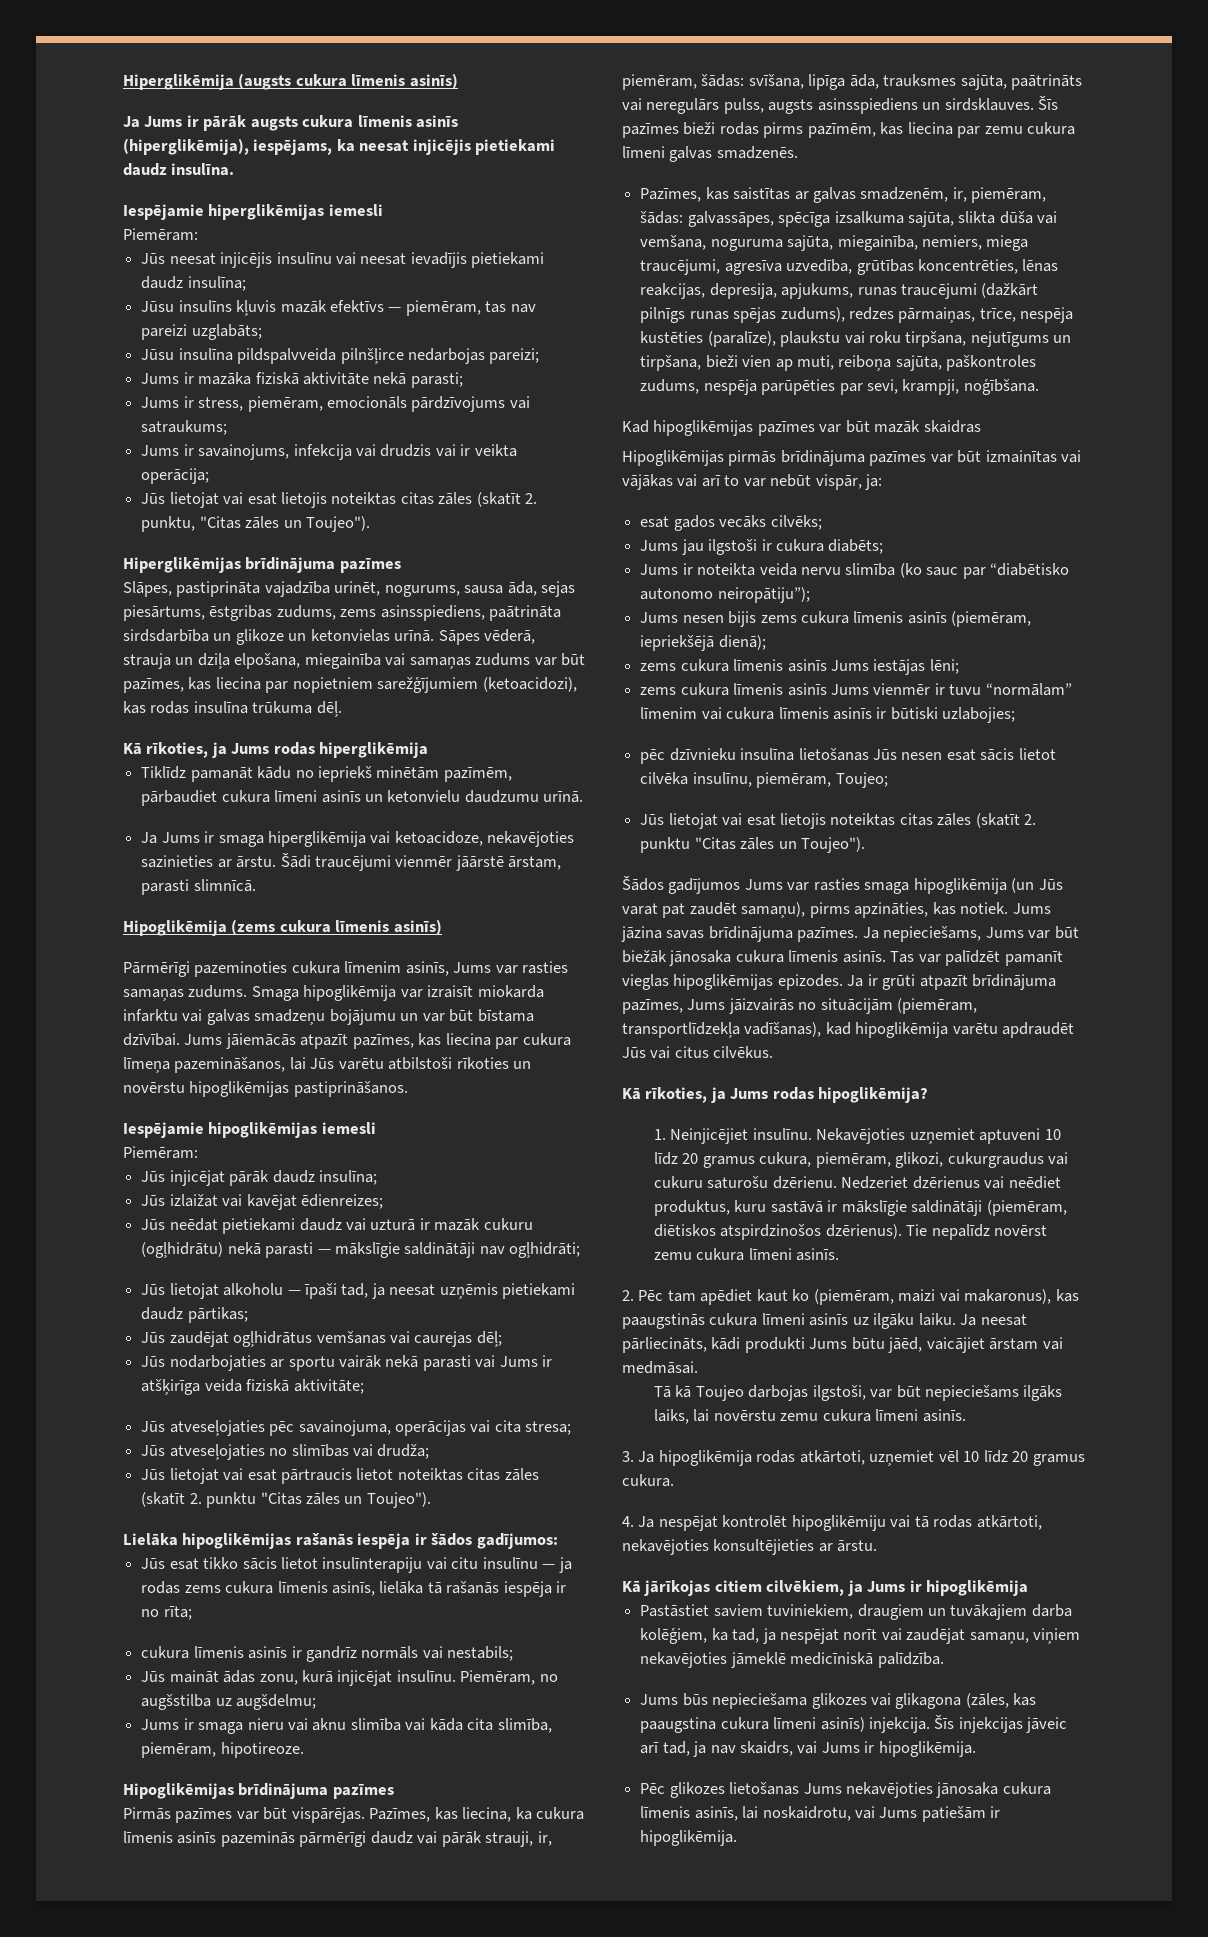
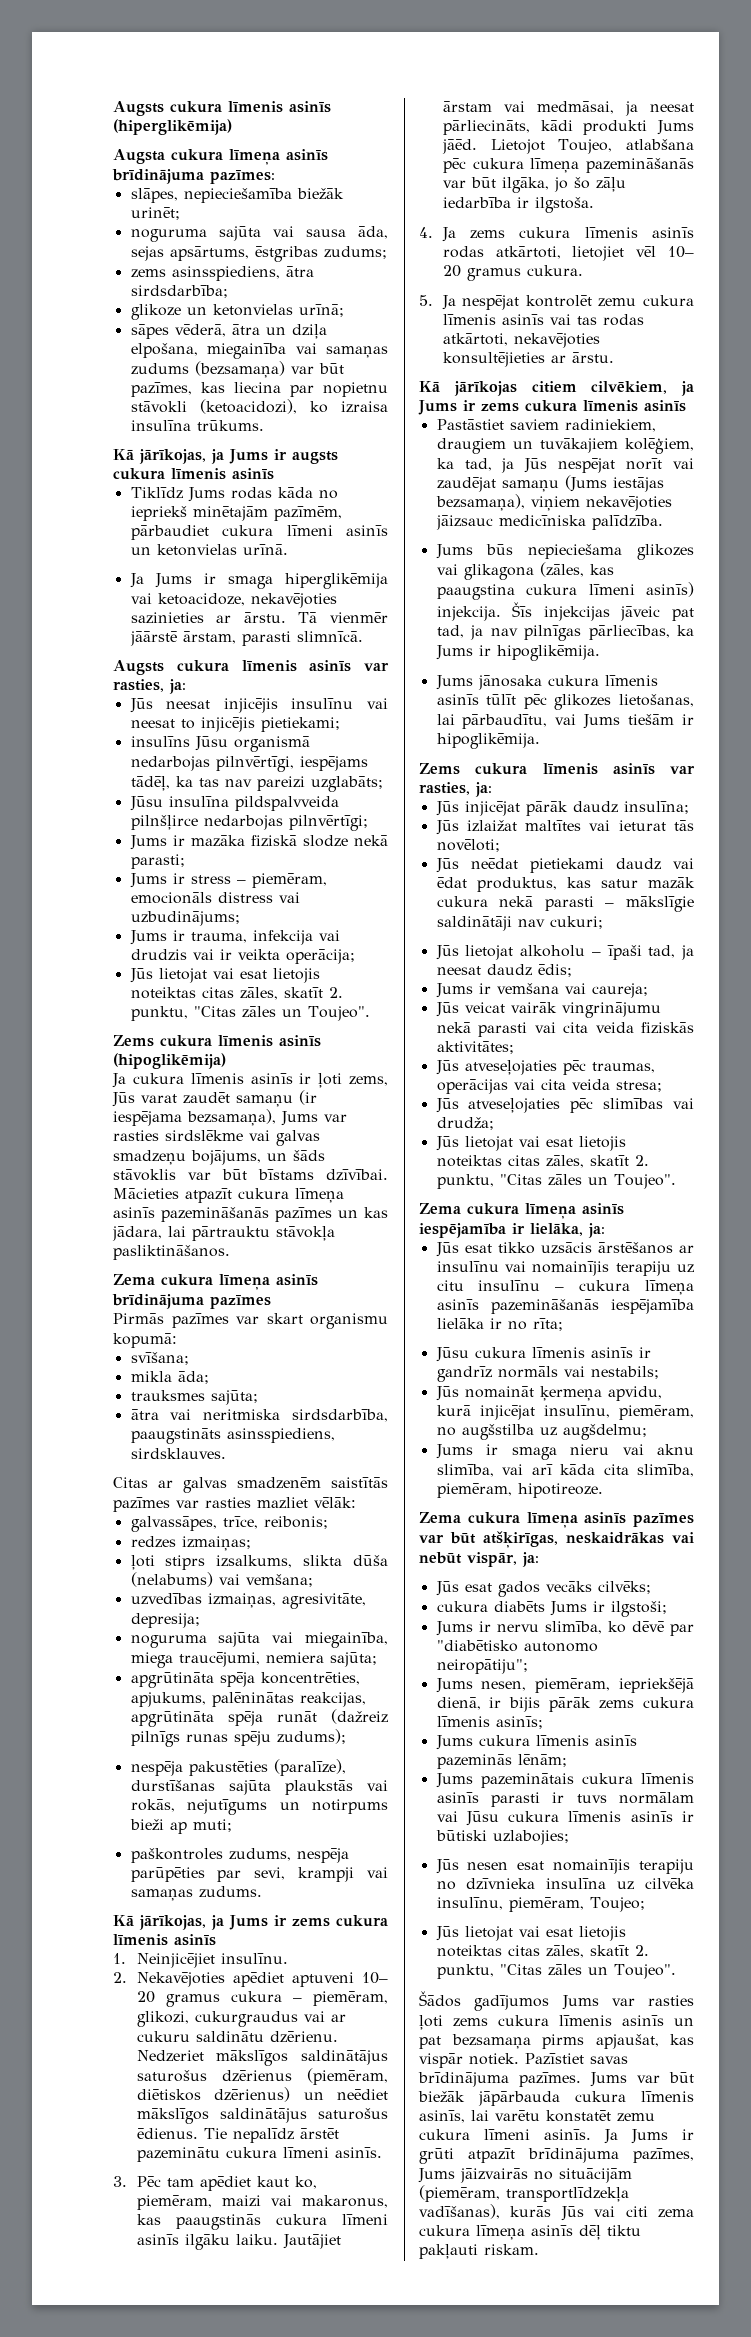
- Hiperglikēmija (augsts cukura līmenis asinīs)
- Ja Jums ir pārāk augsts cukura līmenis asinīs (hiperglikēmija), iespējams, ka neesat injicējis pietiekami daudz insulīna.
- Iespējamie hiperglikēmijas iemesli
- Piemēram:
+ Augsts cukura līmenis asinīs (hiperglikēmija)
+ Augsta cukura līmeņa asinīs brīdinājuma pazīmes:
+ slāpes, nepieciešamība biežāk urinēt;
+ noguruma sajūta vai sausa āda, sejas apsārtums, ēstgribas zudums;
+ zems asinsspiediens, ātra sirdsdarbība;
+ glikoze un ketonvielas urīnā;
+ sāpes vēderā, ātra un dziļa elpošana, miegainība vai samaņas zudums (bezsamaņa) var būt pazīmes, kas liecina par nopietnu stāvokli (ketoacidozi), ko izraisa insulīna trūkums.
+ Kā jārīkojas, ja Jums ir augsts cukura līmenis asinīs
+ Tiklīdz Jums rodas kāda no iepriekš minētajām pazīmēm, pārbaudiet cukura līmeni asinīs un ketonvielas urīnā.
+ Ja Jums ir smaga hiperglikēmija vai ketoacidoze, nekavējoties sazinieties ar ārstu. Tā vienmēr jāārstē ārstam, parasti slimnīcā.
+ Augsts cukura līmenis asinīs var rasties, ja:
- Jūs neesat injicējis insulīnu vai neesat ievadījis pietiekami daudz insulīna;
- Jūsu insulīns kļuvis mazāk efektīvs — piemēram, tas nav pareizi uzglabāts;
+ Jūs neesat injicējis insulīnu vai neesat to injicējis pietiekami;
+ insulīns Jūsu organismā nedarbojas pilnvērtīgi, iespējams tādēļ, ka tas nav pareizi uzglabāts;
- Jūsu insulīna pildspalvveida pilnšļirce nedarbojas pareizi;
+ Jūsu insulīna pildspalvveida pilnšļirce nedarbojas pilnvērtīgi;
- Jums ir mazāka fiziskā aktivitāte nekā parasti;
+ Jums ir mazāka fiziskā slodze nekā parasti;
- Jums ir stress, piemēram, emocionāls pārdzīvojums vai satraukums;
- Jums ir savainojums, infekcija vai drudzis vai ir veikta operācija;
- Jūs lietojat vai esat lietojis noteiktas citas zāles (skatīt 2. punktu, "Citas zāles un Toujeo").
- Hiperglikēmijas brīdinājuma pazīmes
- Slāpes, pastiprināta vajadzība urinēt, nogurums, sausa āda, sejas piesārtums, ēstgribas zudums, zems asinsspiediens, paātrināta sirdsdarbība un glikoze un ketonvielas urīnā. Sāpes vēderā, strauja un dziļa elpošana, miegainība vai samaņas zudums var būt pazīmes, kas liecina par nopietniem sarežģījumiem (ketoacidozi), kas rodas insulīna trūkuma dēļ.
- Kā rīkoties, ja Jums rodas hiperglikēmija
- Tiklīdz pamanāt kādu no iepriekš minētām pazīmēm, pārbaudiet cukura līmeni asinīs un ketonvielu daudzumu urīnā.
- Ja Jums ir smaga hiperglikēmija vai ketoacidoze, nekavējoties sazinieties ar ārstu. Šādi traucējumi vienmēr jāārstē ārstam, parasti slimnīcā.
- Hipoglikēmija (zems cukura līmenis asinīs)
- Pārmērīgi pazeminoties cukura līmenim asinīs, Jums var rasties samaņas zudums. Smaga hipoglikēmija var izraisīt miokarda infarktu vai galvas smadzeņu bojājumu un var būt bīstama dzīvībai. Jums jāiemācās atpazīt pazīmes, kas liecina par cukura līmeņa pazemināšanos, lai Jūs varētu atbilstoši rīkoties un novērstu hipoglikēmijas pastiprināšanos.
- Iespējamie hipoglikēmijas iemesli
- Piemēram:
- Jūs injicējat pārāk daudz insulīna;
- Jūs izlaižat vai kavējat ēdienreizes;
- Jūs neēdat pietiekami daudz vai uzturā ir mazāk cukuru (ogļhidrātu) nekā parasti — mākslīgie saldinātāji nav ogļhidrāti;
- Jūs lietojat alkoholu — īpaši tad, ja neesat uzņēmis pietiekami daudz pārtikas;
- Jūs zaudējat ogļhidrātus vemšanas vai caurejas dēļ;
- Jūs nodarbojaties ar sportu vairāk nekā parasti vai Jums ir atšķirīga veida fiziskā aktivitāte;
- Jūs atveseļojaties pēc savainojuma, operācijas vai cita stresa;
- Jūs atveseļojaties no slimības vai drudža;
- Jūs lietojat vai esat pārtraucis lietot noteiktas citas zāles (skatīt 2. punktu "Citas zāles un Toujeo").
- Lielāka hipoglikēmijas rašanās iespēja ir šādos gadījumos:
- Jūs esat tikko sācis lietot insulīnterapiju vai citu insulīnu — ja rodas zems cukura līmenis asinīs, lielāka tā rašanās iespēja ir no rīta;
- cukura līmenis asinīs ir gandrīz normāls vai nestabils;
- Jūs maināt ādas zonu, kurā injicējat insulīnu. Piemēram, no augšstilba uz augšdelmu;
- Jums ir smaga nieru vai aknu slimība vai kāda cita slimība, piemēram, hipotireoze.
- Hipoglikēmijas brīdinājuma pazīmes
+ Jums ir stress – piemēram, emocionāls distress vai uzbudinājums;
+ Jums ir trauma, infekcija vai drudzis vai ir veikta operācija;
+ Jūs lietojat vai esat lietojis noteiktas citas zāles, skatīt 2. punktu, "Citas zāles un Toujeo".
+ Zems cukura līmenis asinīs (hipoglikēmija)
+ Ja cukura līmenis asinīs ir ļoti zems, Jūs varat zaudēt samaņu (ir iespējama bezsamaņa), Jums var rasties sirdslēkme vai galvas smadzeņu bojājums, un šāds stāvoklis var būt bīstams dzīvībai. Mācieties atpazīt cukura līmeņa asinīs pazemināšanās pazīmes un kas jādara, lai pārtrauktu stāvokļa pasliktināšanos.
+ Zema cukura līmeņa asinīs brīdinājuma pazīmes
- Pirmās pazīmes var būt vispārējas. Pazīmes, kas liecina, ka cukura līmenis asinīs pazeminās pārmērīgi daudz vai pārāk strauji, ir, piemēram, šādas: svīšana, lipīga āda, trauksmes sajūta, paātrināts vai neregulārs pulss, augsts asinsspiediens un sirdsklauves. Šīs pazīmes bieži rodas pirms pazīmēm, kas liecina par zemu cukura līmeni galvas smadzenēs.
- Pazīmes, kas saistītas ar galvas smadzenēm, ir, piemēram, šādas: galvassāpes, spēcīga izsalkuma sajūta, slikta dūša vai vemšana, noguruma sajūta, miegainība, nemiers, miega traucējumi, agresīva uzvedība, grūtības koncentrēties, lēnas reakcijas, depresija, apjukums, runas traucējumi (dažkārt pilnīgs runas spējas zudums), redzes pārmaiņas, trīce, nespēja kustēties (paralīze), plaukstu vai roku tirpšana, nejutīgums un tirpšana, bieži vien ap muti, reiboņa sajūta, paškontroles zudums, nespēja parūpēties par sevi, krampji, noģībšana.
- Kad hipoglikēmijas pazīmes var būt mazāk skaidras
- Hipoglikēmijas pirmās brīdinājuma pazīmes var būt izmainītas vai vājākas vai arī to var nebūt vispār, ja:
- esat gados vecāks cilvēks;
- Jums jau ilgstoši ir cukura diabēts;
- Jums ir noteikta veida nervu slimība (ko sauc par “diabētisko autonomo neiropātiju”);
- Jums nesen bijis zems cukura līmenis asinīs (piemēram, iepriekšējā dienā);
- zems cukura līmenis asinīs Jums iestājas lēni;
- zems cukura līmenis asinīs Jums vienmēr ir tuvu “normālam” līmenim vai cukura līmenis asinīs ir būtiski uzlabojies;
- pēc dzīvnieku insulīna lietošanas Jūs nesen esat sācis lietot cilvēka insulīnu, piemēram, Toujeo;
- Jūs lietojat vai esat lietojis noteiktas citas zāles (skatīt 2. punktu "Citas zāles un Toujeo").
- Šādos gadījumos Jums var rasties smaga hipoglikēmija (un Jūs varat pat zaudēt samaņu), pirms apzināties, kas notiek. Jums jāzina savas brīdinājuma pazīmes. Ja nepieciešams, Jums var būt biežāk jānosaka cukura līmenis asinīs. Tas var palīdzēt pamanīt vieglas hipoglikēmijas epizodes. Ja ir grūti atpazīt brīdinājuma pazīmes, Jums jāizvairās no situācijām (piemēram, transportlīdzekļa vadīšanas), kad hipoglikēmija varētu apdraudēt Jūs vai citus cilvēkus.
- Kā rīkoties, ja Jums rodas hipoglikēmija?
- 1. Neinjicējiet insulīnu. Nekavējoties uzņemiet aptuveni 10 līdz 20 gramus cukura, piemēram, glikozi, cukurgraudus vai cukuru saturošu dzērienu. Nedzeriet dzērienus vai neēdiet produktus, kuru sastāvā ir mākslīgie saldinātāji (piemēram, diētiskos atspirdzinošos dzērienus). Tie nepalīdz novērst zemu cukura līmeni asinīs.
- 2. Pēc tam apēdiet kaut ko (piemēram, maizi vai makaronus), kas paaugstinās cukura līmeni asinīs uz ilgāku laiku.
+ Pirmās pazīmes var skart organismu kopumā:
+ svīšana;
+ mikla āda;
+ trauksmes sajūta;
+ ātra vai neritmiska sirdsdarbība, paaugstināts asinsspiediens, sirdsklauves.
+ Citas ar galvas smadzenēm saistītās pazīmes var rasties mazliet vēlāk:
+ galvassāpes, trīce, reibonis;
+ redzes izmaiņas;
+ ļoti stiprs izsalkums, slikta dūša (nelabums) vai vemšana;
+ uzvedības izmaiņas, agresivitāte, depresija;
+ noguruma sajūta vai miegainība, miega traucējumi, nemiera sajūta;
+ apgrūtināta spēja koncentrēties, apjukums, palēninātas reakcijas, apgrūtināta spēja runāt (dažreiz pilnīgs runas spēju zudums);
+ nespēja pakustēties (paralīze), durstīšanas sajūta plaukstās vai rokās, nejutīgums un notirpums bieži ap muti;
+ paškontroles zudums, nespēja parūpēties par sevi, krampji vai samaņas zudums.
+ Kā jārīkojas, ja Jums ir zems cukura līmenis asinīs
+ 1. Neinjicējiet insulīnu.
+ 2. Nekavējoties apēdiet aptuveni 10– 20 gramus cukura – piemēram, glikozi, cukurgraudus vai ar cukuru saldinātu dzērienu. Nedzeriet mākslīgos saldinātājus saturošus dzērienus (piemēram, diētiskos dzērienus) un neēdiet mākslīgos saldinātājus saturošus ēdienus. Tie nepalīdz ārstēt pazeminātu cukura līmeni asinīs.
+ 3. Pēc tam apēdiet kaut ko, piemēram, maizi vai makaronus, kas paaugstinās cukura līmeni asinīs ilgāku laiku.
- Ja neesat pārliecināts, kādi produkti Jums būtu jāēd, vaicājiet ārstam vai medmāsai.
- Tā kā Toujeo darbojas ilgstoši, var būt nepieciešams ilgāks laiks, lai novērstu zemu cukura līmeni asinīs.
- 3. Ja hipoglikēmija rodas atkārtoti, uzņemiet vēl 10 līdz 20 gramus cukura.
+ Jautājiet ārstam vai medmāsai, ja neesat pārliecināts, kādi produkti Jums jāēd. Lietojot Toujeo, atlabšana pēc cukura līmeņa pazemināšanās var būt ilgāka, jo šo zāļu iedarbība ir ilgstoša.
+ 4. Ja zems cukura līmenis asinīs rodas atkārtoti, lietojiet vēl 10– 20 gramus cukura.
- 4. Ja nespējat kontrolēt hipoglikēmiju vai tā rodas atkārtoti, nekavējoties konsultējieties ar ārstu.
+ 5. Ja nespējat kontrolēt zemu cukura līmenis asinīs vai tas rodas atkārtoti, nekavējoties konsultējieties ar ārstu.
- Kā jārīkojas citiem cilvēkiem, ja Jums ir hipoglikēmija
+ Kā jārīkojas citiem cilvēkiem, ja Jums ir zems cukura līmenis asinīs
- Pastāstiet saviem tuviniekiem, draugiem un tuvākajiem darba kolēģiem, ka tad, ja nespējat norīt vai zaudējat samaņu, viņiem nekavējoties jāmeklē medicīniskā palīdzība.
+ Pastāstiet saviem radiniekiem, draugiem un tuvākajiem kolēģiem, ka tad, ja Jūs nespējat norīt vai zaudējat samaņu (Jums iestājas bezsamaņa), viņiem nekavējoties jāizsauc medicīniska palīdzība.
- Šīs injekcijas jāveic arī tad, ja nav skaidrs, vai Jums ir hipoglikēmija.
+ Šīs injekcijas jāveic pat tad, ja nav pilnīgas pārliecības, ka Jums ir hipoglikēmija.
- Pēc glikozes lietošanas Jums nekavējoties jānosaka cukura līmenis asinīs, lai noskaidrotu, vai Jums patiešām ir hipoglikēmija.
+ Jums jānosaka cukura līmenis asinīs tūlīt pēc glikozes lietošanas, lai pārbaudītu, vai Jums tiešām ir hipoglikēmija.
+ Zems cukura līmenis asinīs var rasties, ja:
+ Jūs injicējat pārāk daudz insulīna;
+ Jūs izlaižat maltītes vai ieturat tās novēloti;
+ Jūs neēdat pietiekami daudz vai ēdat produktus, kas satur mazāk cukura nekā parasti – mākslīgie saldinātāji nav cukuri;
+ Jūs lietojat alkoholu – īpaši tad, ja neesat daudz ēdis;
+ Jums ir vemšana vai caureja;
+ Jūs veicat vairāk vingrinājumu nekā parasti vai cita veida fiziskās aktivitātes;
+ Jūs atveseļojaties pēc traumas, operācijas vai cita veida stresa;
+ Jūs atveseļojaties pēc slimības vai drudža;
+ Jūs lietojat vai esat lietojis noteiktas citas zāles, skatīt 2. punktu, "Citas zāles un Toujeo".
+ Zema cukura līmeņa asinīs iespējamība ir lielāka, ja:
+ Jūs esat tikko uzsācis ārstēšanos ar insulīnu vai nomainījis terapiju uz citu insulīnu – cukura līmeņa asinīs pazemināšanās iespējamība lielāka ir no rīta;
+ Jūsu cukura līmenis asinīs ir gandrīz normāls vai nestabils;
+ Jūs nomaināt ķermeņa apvidu, kurā injicējat insulīnu, piemēram, no augšstilba uz augšdelmu;
+ Jums ir smaga nieru vai aknu slimība, vai arī kāda cita slimība, piemēram, hipotireoze.
+ Zema cukura līmeņa asinīs pazīmes var būt atšķirīgas, neskaidrākas vai nebūt vispār, ja:
+ Jūs esat gados vecāks cilvēks;
+ cukura diabēts Jums ir ilgstoši;
+ Jums ir nervu slimība, ko dēvē par "diabētisko autonomo neiropātiju";
+ Jums nesen, piemēram, iepriekšējā dienā, ir bijis pārāk zems cukura līmenis asinīs;
+ Jums cukura līmenis asinīs pazeminās lēnām;
+ Jums pazeminātais cukura līmenis asinīs parasti ir tuvs normālam vai Jūsu cukura līmenis asinīs ir būtiski uzlabojies;
+ Jūs nesen esat nomainījis terapiju no dzīvnieka insulīna uz cilvēka insulīnu, piemēram, Toujeo;
+ Jūs lietojat vai esat lietojis noteiktas citas zāles, skatīt 2. punktu, "Citas zāles un Toujeo".
+ Šādos gadījumos Jums var rasties ļoti zems cukura līmenis asinīs un pat bezsamaņa pirms apjaušat, kas vispār notiek. Pazīstiet savas brīdinājuma pazīmes. Jums var būt biežāk jāpārbauda cukura līmenis asinīs, lai varētu konstatēt zemu cukura līmeni asinīs. Ja Jums ir grūti atpazīt brīdinājuma pazīmes, Jums jāizvairās no situācijām (piemēram, transportlīdzekļa vadīšanas), kurās Jūs vai citi zema cukura līmeņa asinīs dēļ tiktu pakļauti riskam.

